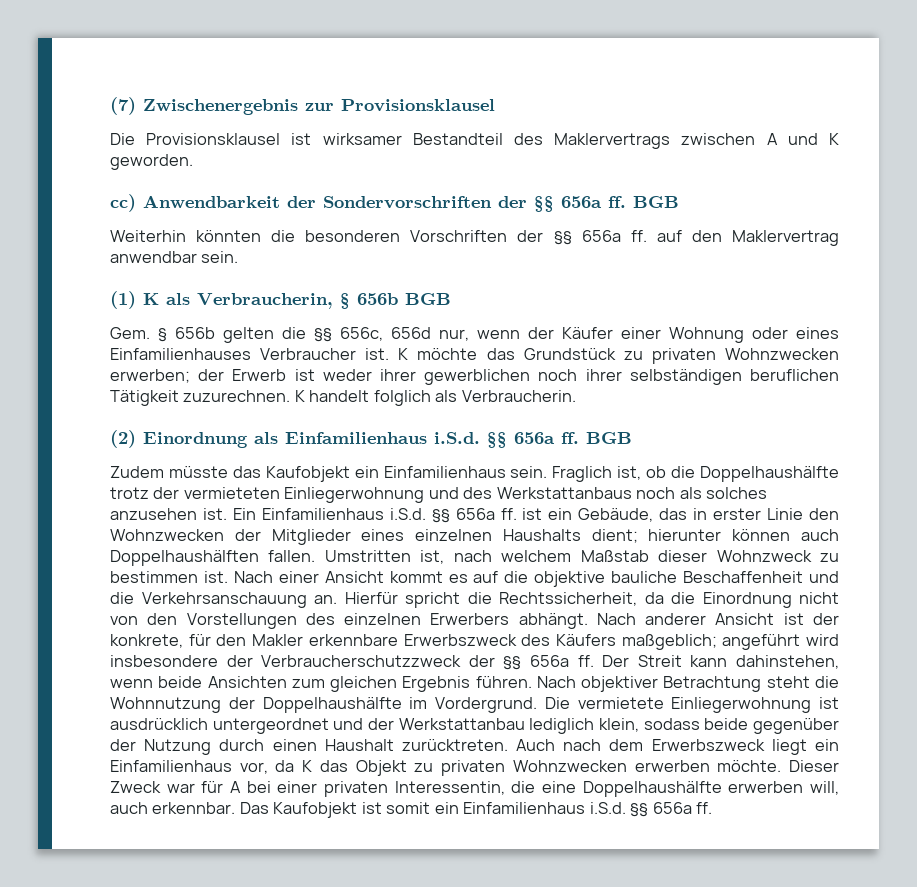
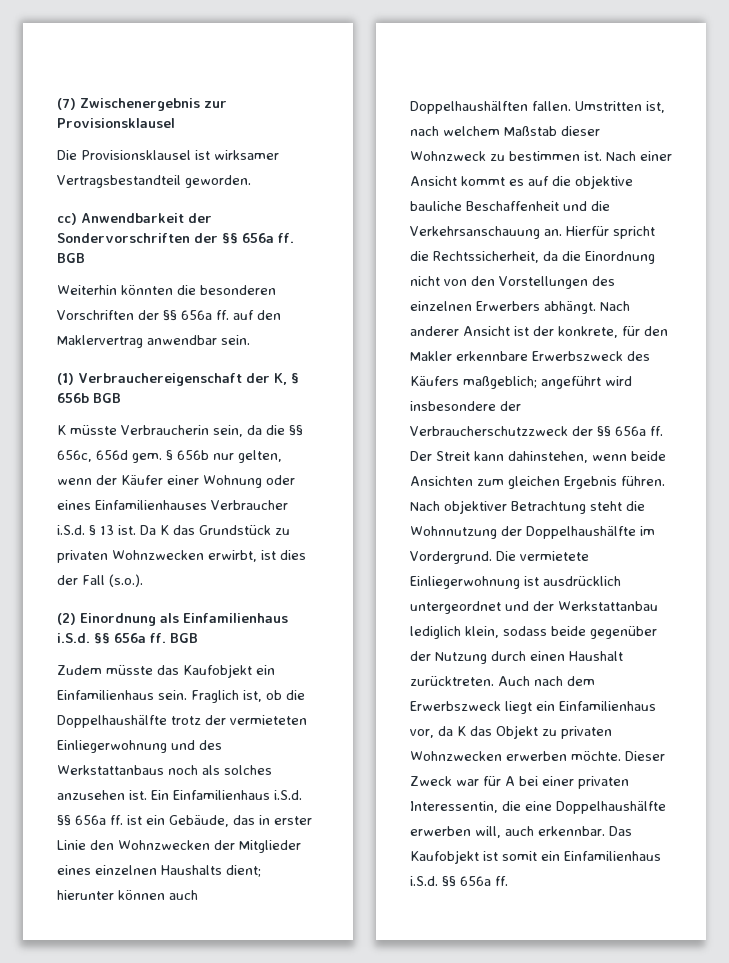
- Die Provisionsklausel ist wirksamer Bestandteil des Maklervertrags zwischen A und K geworden.
+ Die Provisionsklausel ist wirksamer Vertragsbestandteil geworden.
- (1) K als Verbraucherin, § 656b BGB
+ (1) Verbrauchereigenschaft der K, § 656b BGB
- Gem. § 656b gelten die §§ 656c, 656d nur, wenn der Käufer einer Wohnung oder eines Einfamilienhauses Verbraucher ist. K möchte das Grundstück zu privaten Wohnzwecken erwerben; der Erwerb ist weder ihrer gewerblichen noch ihrer selbständigen beruflichen Tätigkeit zuzurechnen. K handelt folglich als Verbraucherin.
+ K müsste Verbraucherin sein, da die §§ 656c, 656d gem. § 656b nur gelten, wenn der Käufer einer Wohnung oder eines Einfamilienhauses Verbraucher i.S.d. § 13 ist. Da K das Grundstück zu privaten Wohnzwecken erwirbt, ist dies der Fall (s.o.).

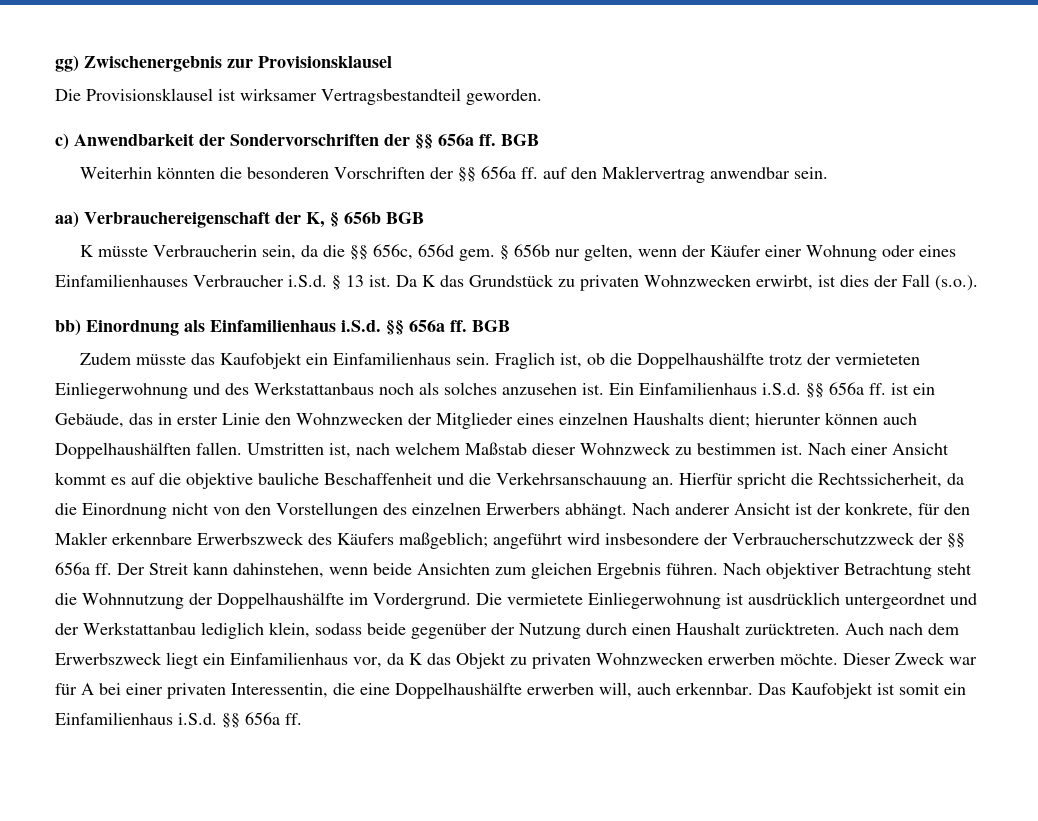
- (7) Zwischenergebnis zur Provisionsklausel
+ gg) Zwischenergebnis zur Provisionsklausel
- cc) Anwendbarkeit der Sondervorschriften der §§ 656a ff. BGB
+ c) Anwendbarkeit der Sondervorschriften der §§ 656a ff. BGB
- (1) Verbrauchereigenschaft der K, § 656b BGB
+ aa) Verbrauchereigenschaft der K, § 656b BGB
- (2) Einordnung als Einfamilienhaus i.S.d. §§ 656a ff. BGB
+ bb) Einordnung als Einfamilienhaus i.S.d. §§ 656a ff. BGB

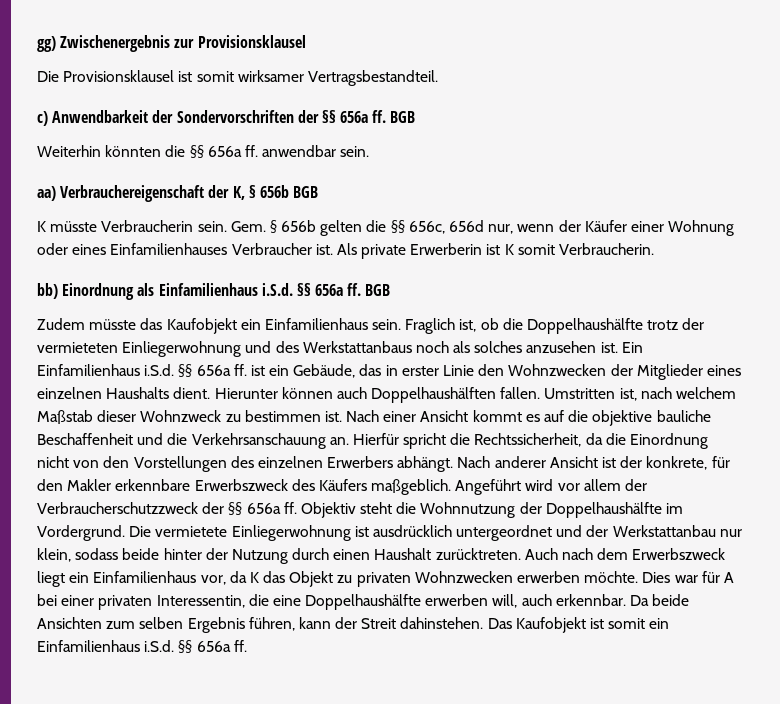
- Die Provisionsklausel ist wirksamer Vertragsbestandteil geworden.
+ Die Provisionsklausel ist somit wirksamer Vertragsbestandteil.
- Weiterhin könnten die besonderen Vorschriften der §§ 656a ff. auf den Maklervertrag anwendbar sein.
+ Weiterhin könnten die §§ 656a ff. anwendbar sein.
- K müsste Verbraucherin sein, da die §§ 656c, 656d gem. § 656b nur gelten, wenn der Käufer einer Wohnung oder eines Einfamilienhauses Verbraucher i.S.d. § 13 ist. Da K das Grundstück zu privaten Wohnzwecken erwirbt, ist dies der Fall (s.o.).
+ K müsste Verbraucherin sein. Gem. § 656b gelten die §§ 656c, 656d nur, wenn der Käufer einer Wohnung oder eines Einfamilienhauses Verbraucher ist. Als private Erwerberin ist K somit Verbraucherin.
- Ein Einfamilienhaus i.S.d. §§ 656a ff. ist ein Gebäude, das in erster Linie den Wohnzwecken der Mitglieder eines einzelnen Haushalts dient; hierunter können auch Doppelhaushälften fallen.
+ Ein Einfamilienhaus i.S.d. §§ 656a ff. ist ein Gebäude, das in erster Linie den Wohnzwecken der Mitglieder eines einzelnen Haushalts dient. Hierunter können auch Doppelhaushälften fallen.
- Nach anderer Ansicht ist der konkrete, für den Makler erkennbare Erwerbszweck des Käufers maßgeblich; angeführt wird insbesondere der Verbraucherschutzzweck der §§ 656a ff. Der Streit kann dahinstehen, wenn beide Ansichten zum gleichen Ergebnis führen. Nach objektiver Betrachtung steht die Wohnnutzung der Doppelhaushälfte im Vordergrund.
+ Nach anderer Ansicht ist der konkrete, für den Makler erkennbare Erwerbszweck des Käufers maßgeblich. Angeführt wird vor allem der Verbraucherschutzzweck der §§ 656a ff. Objektiv steht die Wohnnutzung der Doppelhaushälfte im Vordergrund.
- Die vermietete Einliegerwohnung ist ausdrücklich untergeordnet und der Werkstattanbau lediglich klein, sodass beide gegenüber der Nutzung durch einen Haushalt zurücktreten.
+ Die vermietete Einliegerwohnung ist ausdrücklich untergeordnet und der Werkstattanbau nur klein, sodass beide hinter der Nutzung durch einen Haushalt zurücktreten.
- Dieser Zweck war für A bei einer privaten Interessentin, die eine Doppelhaushälfte erwerben will, auch erkennbar.
+ Dies war für A bei einer privaten Interessentin, die eine Doppelhaushälfte erwerben will, auch erkennbar.
+ Da beide Ansichten zum selben Ergebnis führen, kann der Streit dahinstehen.

